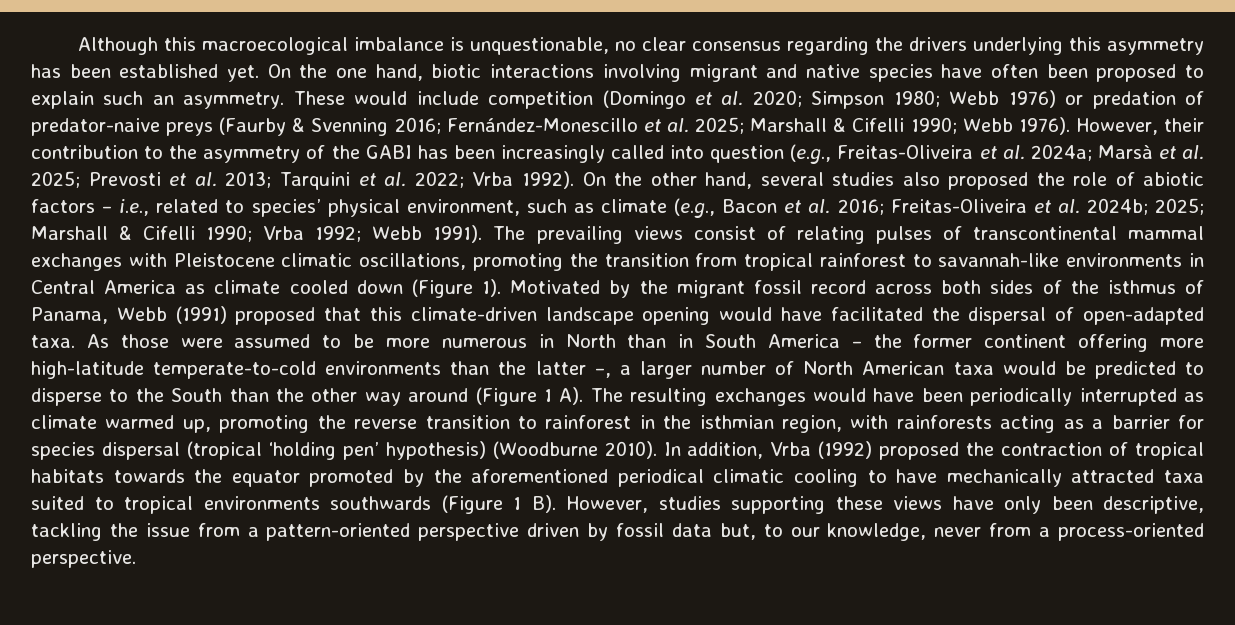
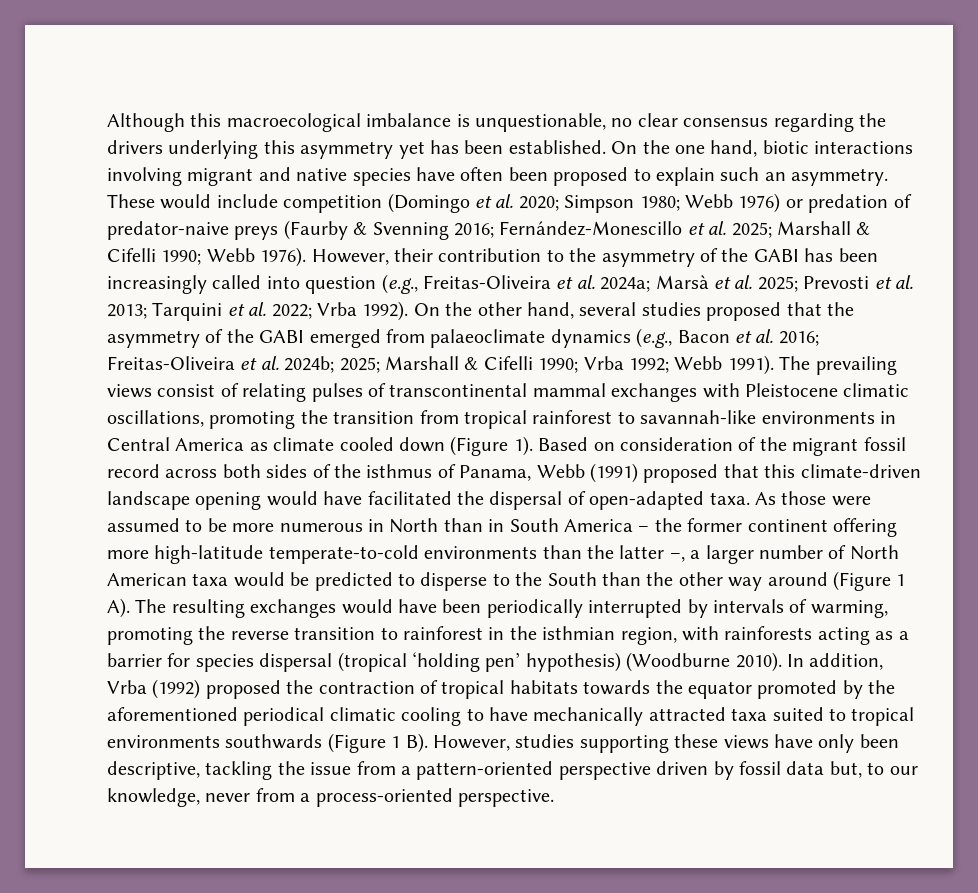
- Although this macroecological imbalance is unquestionable, no clear consensus regarding the drivers underlying this asymmetry has been established yet.
+ Although this macroecological imbalance is unquestionable, no clear consensus regarding the drivers underlying this asymmetry yet has been established.
- On the other hand, several studies also proposed the role of abiotic factors – i.e., related to species’ physical environment, such as climate (e.g., Bacon et al. 2016; Freitas-Oliveira et al. 2024b; 2025; Marshall & Cifelli 1990; Vrba 1992; Webb 1991).
+ On the other hand, several studies proposed that the asymmetry of the GABI emerged from palaeoclimate dynamics (e.g., Bacon et al. 2016; Freitas-Oliveira et al. 2024b; 2025; Marshall & Cifelli 1990; Vrba 1992; Webb 1991).
- Motivated by the migrant fossil record across both sides of the isthmus of Panama, Webb (1991) proposed that this climate-driven landscape opening would have facilitated the dispersal of open-adapted taxa.
+ Based on consideration of the migrant fossil record across both sides of the isthmus of Panama, Webb (1991) proposed that this climate-driven landscape opening would have facilitated the dispersal of open-adapted taxa.
- As those were assumed to be more numerous in North than in South America – the former continent offering more high-latitude temperate-to-cold environments than the latter –, a larger number of North American taxa would be predicted to disperse to the South than the other way around (Figure 1 A). The resulting exchanges would have been periodically interrupted as climate warmed up, promoting the reverse transition to rainforest in the isthmian region, with rainforests acting as a barrier for species dispersal (tropical ‘holding pen’ hypothesis) (Woodburne 2010).
+ As those were assumed to be more numerous in North than in South America – the former continent offering more high-latitude temperate-to-cold environments than the latter –, a larger number of North American taxa would be predicted to disperse to the South than the other way around (Figure 1 A). The resulting exchanges would have been periodically interrupted by intervals of warming, promoting the reverse transition to rainforest in the isthmian region, with rainforests acting as a barrier for species dispersal (tropical ‘holding pen’ hypothesis) (Woodburne 2010).

